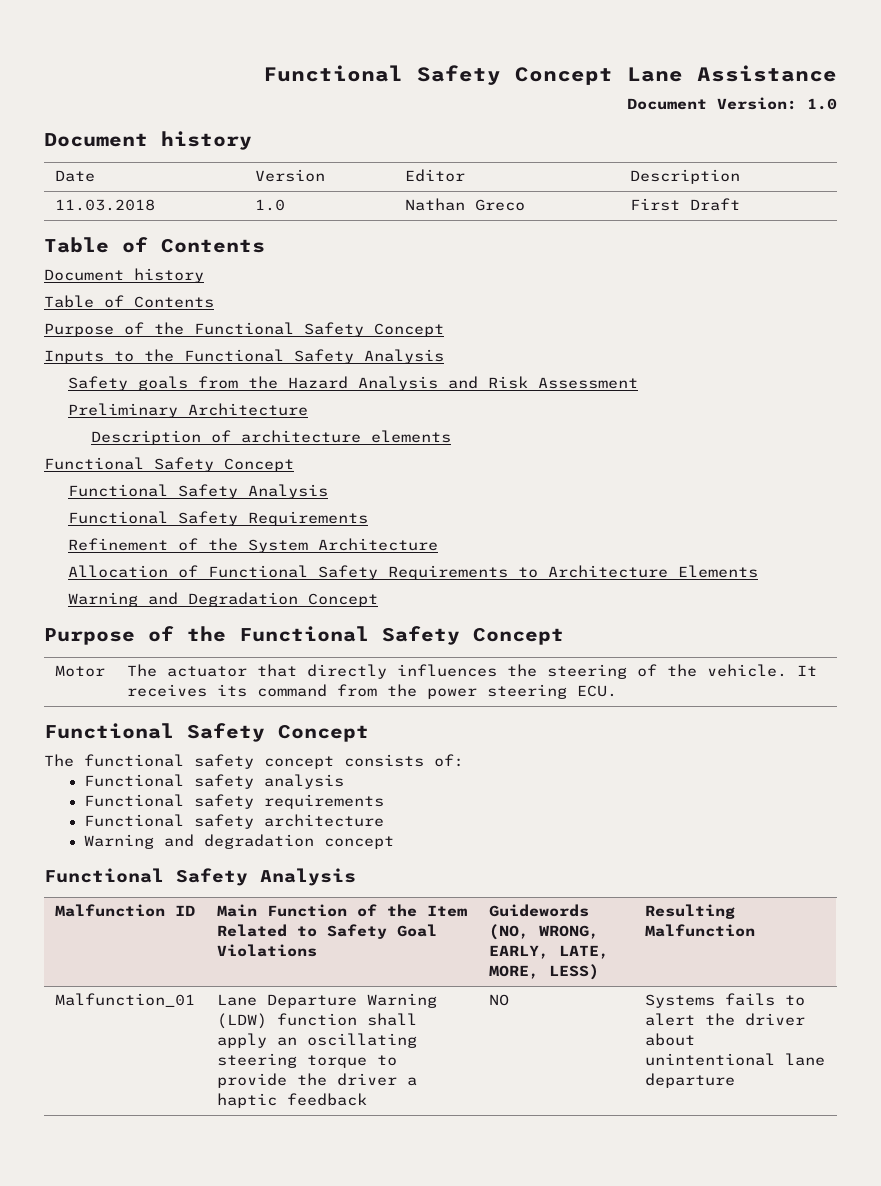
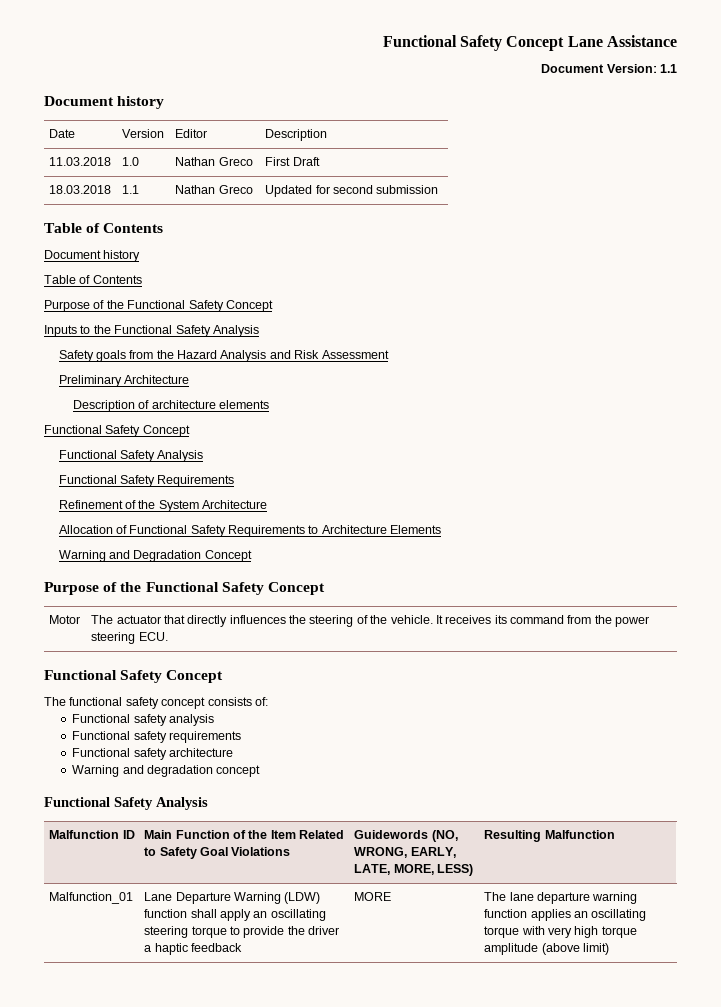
- Document Version: 1.0
+ Document Version: 1.1
+ 18.03.2018 | 1.1 | Nathan Greco | Updated for second submission
- Malfunction_01 | Lane Departure Warning (LDW) function shall apply an oscillating steering torque to provide the driver a haptic feedback | NO | Systems fails to alert the driver about unintentional lane departure
+ Malfunction_01 | Lane Departure Warning (LDW) function shall apply an oscillating steering torque to provide the driver a haptic feedback | MORE | The lane departure warning function applies an oscillating torque with very high torque amplitude (above limit)

